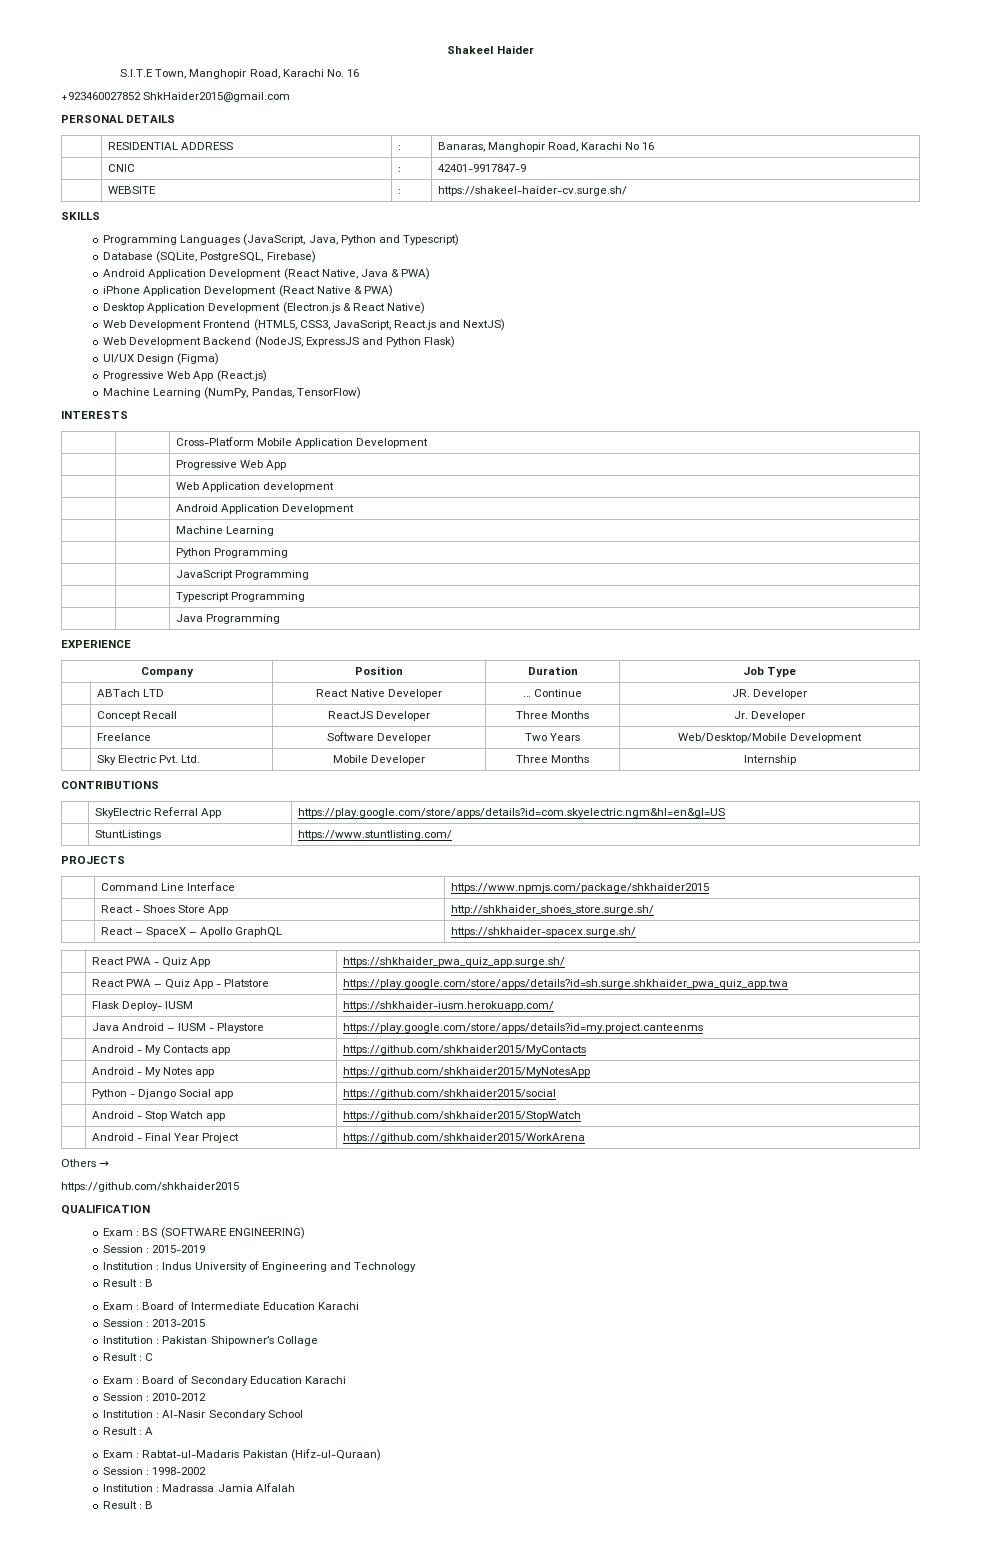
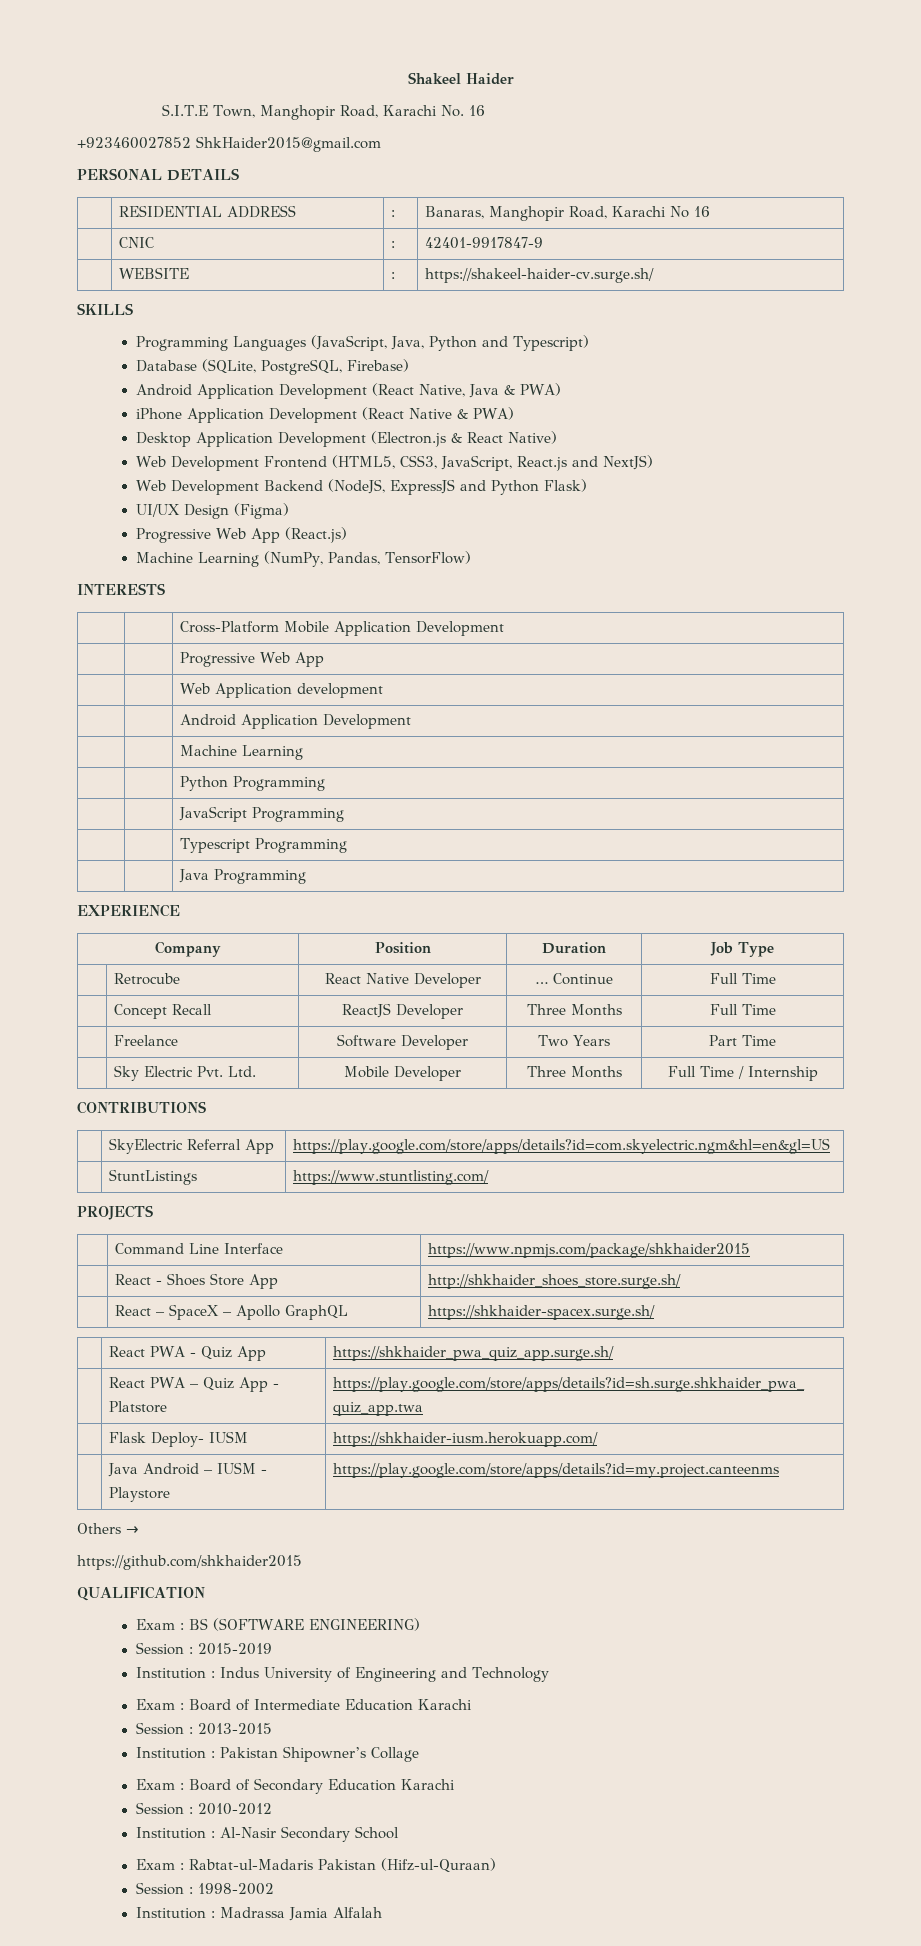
- | ABTach LTD | React Native Developer | … Continue | JR. Developer
+ | Retrocube | React Native Developer | … Continue | Full Time
- | Concept Recall | ReactJS Developer | Three Months | Jr. Developer
+ | Concept Recall | ReactJS Developer | Three Months | Full Time
- | Freelance | Software Developer | Two Years | Web/Desktop/Mobile Development
+ | Freelance | Software Developer | Two Years | Part Time
- | Sky Electric Pvt. Ltd. | Mobile Developer | Three Months | Internship
+ | Sky Electric Pvt. Ltd. | Mobile Developer | Three Months | Full Time / Internship
- | Android - My Contacts app | https://github.com/shkhaider2015/MyContacts
- | Android - My Notes app | https://github.com/shkhaider2015/MyNotesApp
- | Python - Django Social app | https://github.com/shkhaider2015/social
- | Android - Stop Watch app | https://github.com/shkhaider2015/StopWatch
- | Android - Final Year Project | https://github.com/shkhaider2015/WorkArena
  Institution : Indus University of Engineering and Technology
- Result : B
- Result : C
- Result : A
  Institution : Madrassa Jamia Alfalah
- Result : B

